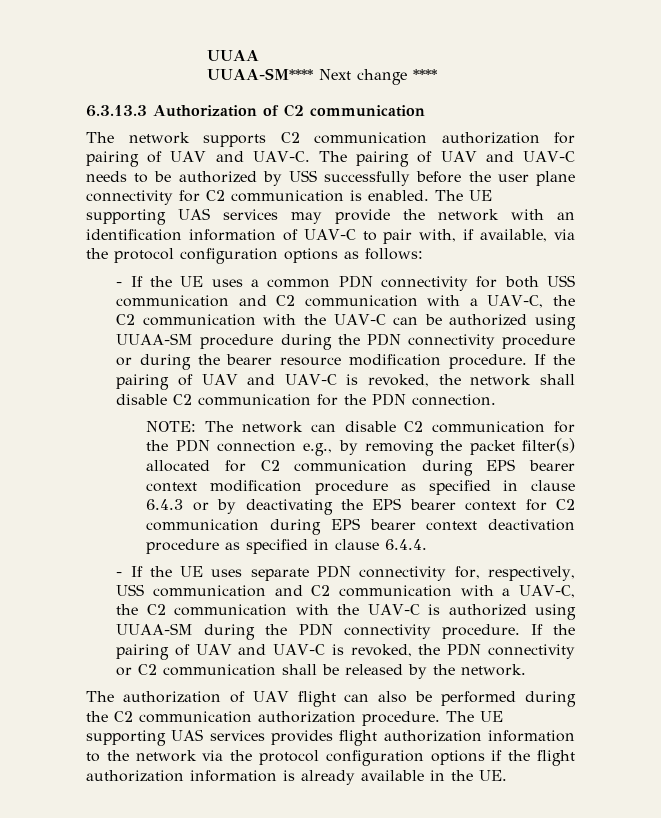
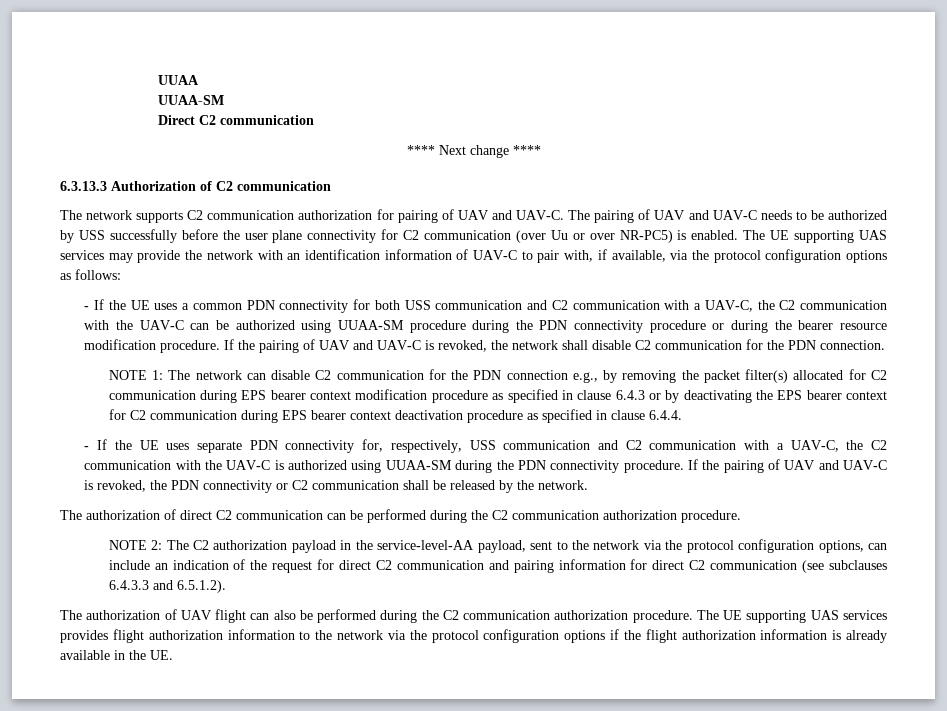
  UUAA
- UUAA-SM**** Next change ****
+ UUAA-SM
+ Direct C2 communication
+ **** Next change ****
- The pairing of UAV and UAV-C needs to be authorized by USS successfully before the user plane connectivity for C2 communication is enabled.
+ The pairing of UAV and UAV-C needs to be authorized by USS successfully before the user plane connectivity for C2 communication (over Uu or over NR-PC5) is enabled.
- NOTE: The network can disable C2 communication for the PDN connection e.g., by removing the packet filter(s) allocated for C2 communication during EPS bearer context modification procedure as specified in clause 6.4.3 or by deactivating the EPS bearer context for C2 communication during EPS bearer context deactivation procedure as specified in clause 6.4.4.
+ NOTE 1: The network can disable C2 communication for the PDN connection e.g., by removing the packet filter(s) allocated for C2 communication during EPS bearer context modification procedure as specified in clause 6.4.3 or by deactivating the EPS bearer context for C2 communication during EPS bearer context deactivation procedure as specified in clause 6.4.4.
+ The authorization of direct C2 communication can be performed during the C2 communication authorization procedure.
+ NOTE 2: The C2 authorization payload in the service-level-AA payload, sent to the network via the protocol configuration options, can include an indication of the request for direct C2 communication and pairing information for direct C2 communication (see subclauses 6.4.3.3 and 6.5.1.2).

